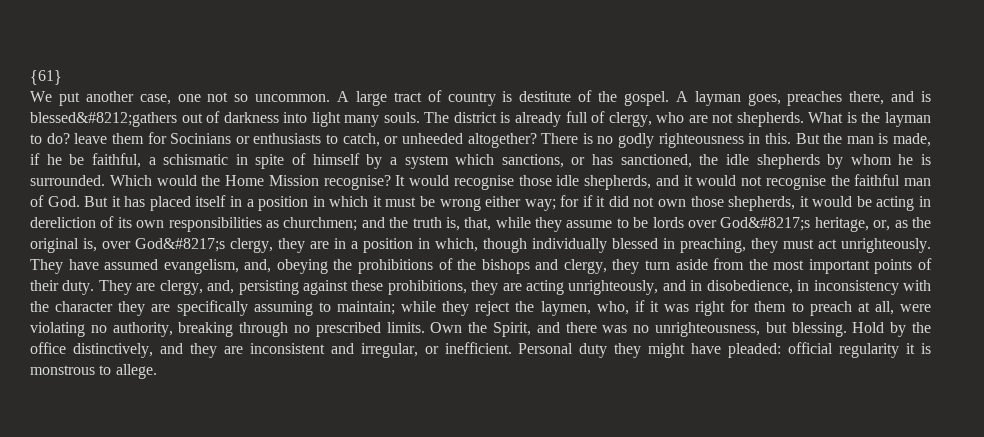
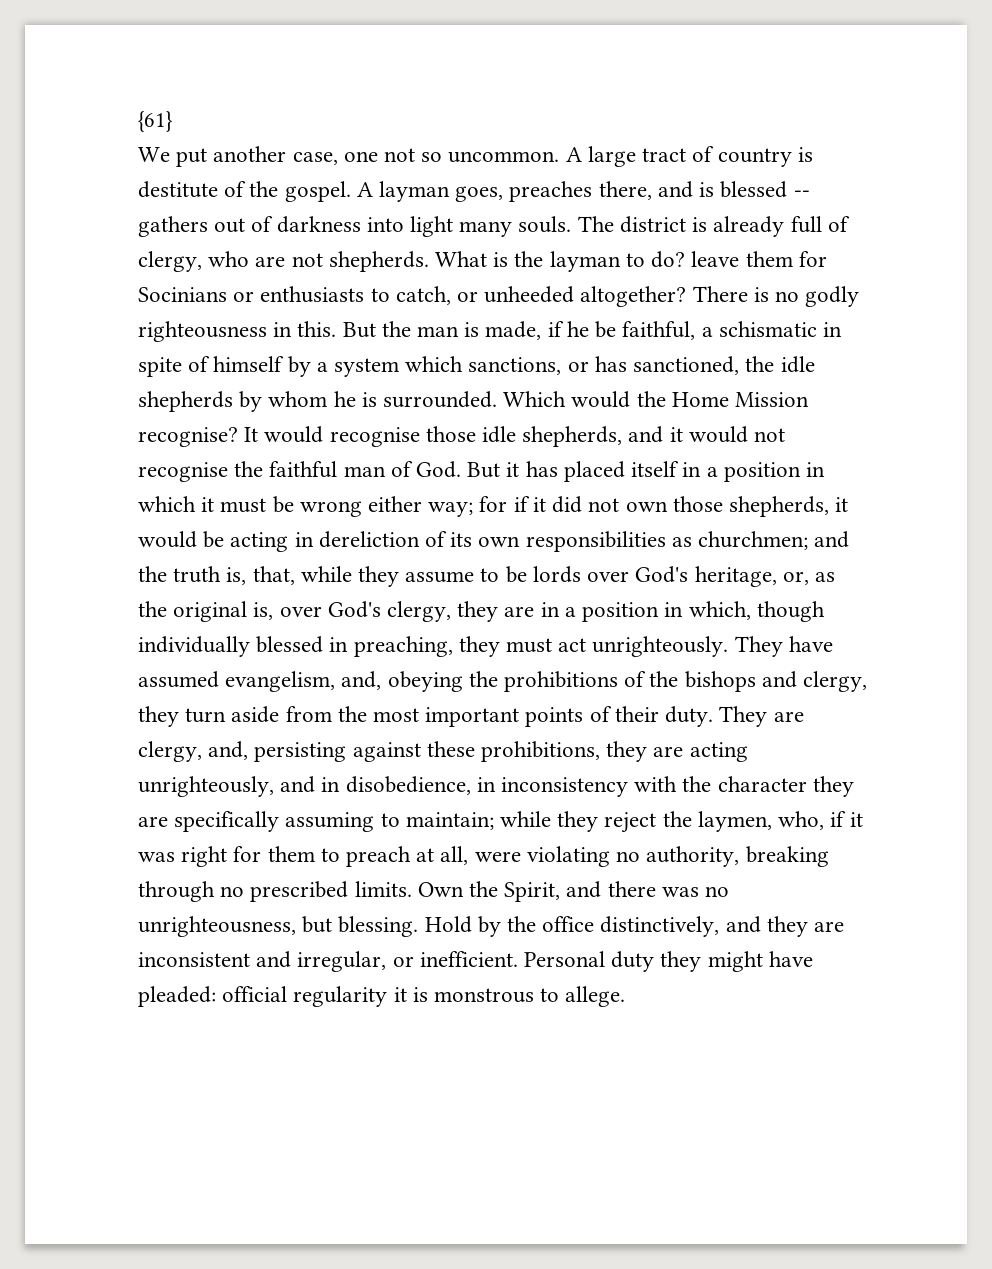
- A layman goes, preaches there, and is blessed&#8212;gathers out of darkness into light many souls.
+ A layman goes, preaches there, and is blessed -- gathers out of darkness into light many souls.
- and the truth is, that, while they assume to be lords over God&#8217;s heritage, or, as the original is, over God&#8217;s clergy, they are in a position in which, though individually blessed in preaching, they must act unrighteously.
+ and the truth is, that, while they assume to be lords over God's heritage, or, as the original is, over God's clergy, they are in a position in which, though individually blessed in preaching, they must act unrighteously.

